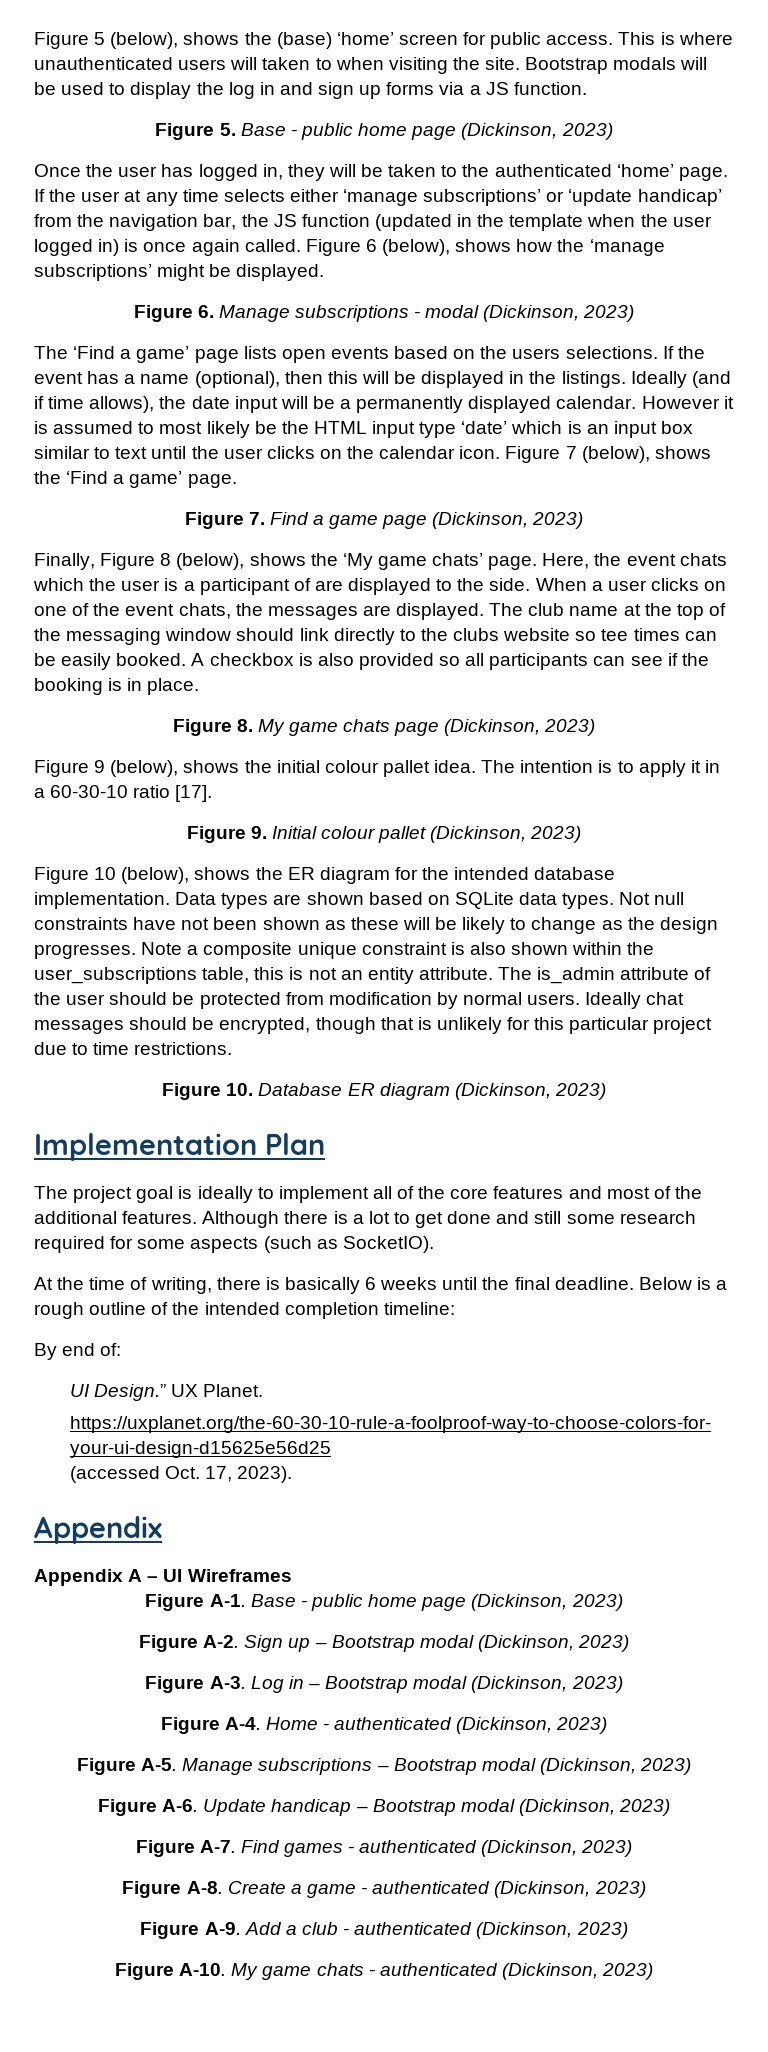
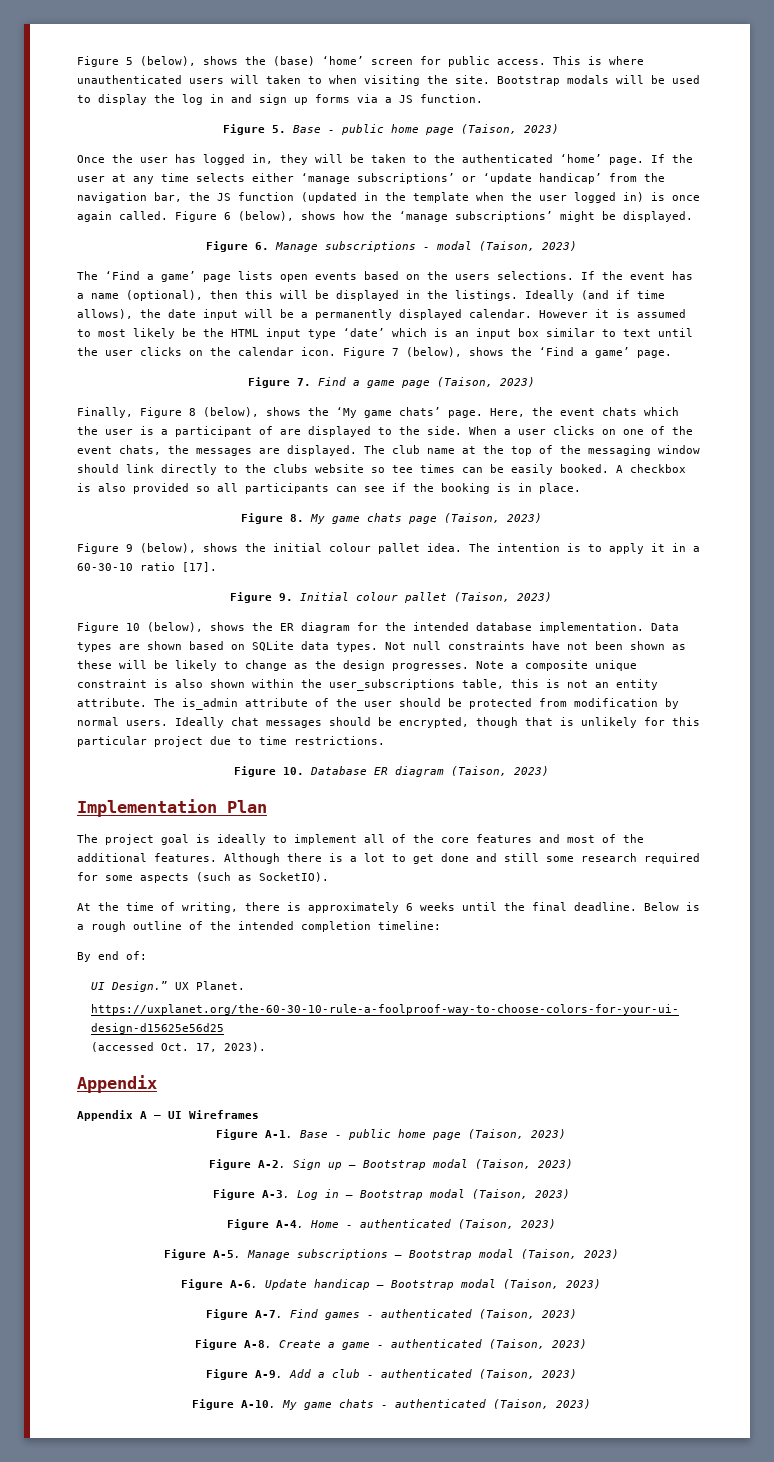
- Figure 5. Base - public home page (Dickinson, 2023)
+ Figure 5. Base - public home page (Taison, 2023)
- Figure 6. Manage subscriptions - modal (Dickinson, 2023)
+ Figure 6. Manage subscriptions - modal (Taison, 2023)
- Figure 7. Find a game page (Dickinson, 2023)
+ Figure 7. Find a game page (Taison, 2023)
- Figure 8. My game chats page (Dickinson, 2023)
+ Figure 8. My game chats page (Taison, 2023)
- Figure 9. Initial colour pallet (Dickinson, 2023)
+ Figure 9. Initial colour pallet (Taison, 2023)
- Figure 10. Database ER diagram (Dickinson, 2023)
+ Figure 10. Database ER diagram (Taison, 2023)
- At the time of writing, there is basically 6 weeks until the final deadline.
+ At the time of writing, there is approximately 6 weeks until the final deadline.
- Figure A-1. Base - public home page (Dickinson, 2023)
+ Figure A-1. Base - public home page (Taison, 2023)
- Figure A-2. Sign up – Bootstrap modal (Dickinson, 2023)
+ Figure A-2. Sign up – Bootstrap modal (Taison, 2023)
- Figure A-3. Log in – Bootstrap modal (Dickinson, 2023)
+ Figure A-3. Log in – Bootstrap modal (Taison, 2023)
- Figure A-4. Home - authenticated (Dickinson, 2023)
+ Figure A-4. Home - authenticated (Taison, 2023)
- Figure A-5. Manage subscriptions – Bootstrap modal (Dickinson, 2023)
+ Figure A-5. Manage subscriptions – Bootstrap modal (Taison, 2023)
- Figure A-6. Update handicap – Bootstrap modal (Dickinson, 2023)
+ Figure A-6. Update handicap – Bootstrap modal (Taison, 2023)
- Figure A-7. Find games - authenticated (Dickinson, 2023)
+ Figure A-7. Find games - authenticated (Taison, 2023)
- Figure A-8. Create a game - authenticated (Dickinson, 2023)
+ Figure A-8. Create a game - authenticated (Taison, 2023)
- Figure A-9. Add a club - authenticated (Dickinson, 2023)
+ Figure A-9. Add a club - authenticated (Taison, 2023)
- My game chats - authenticated (Dickinson, 2023)
+ My game chats - authenticated (Taison, 2023)

